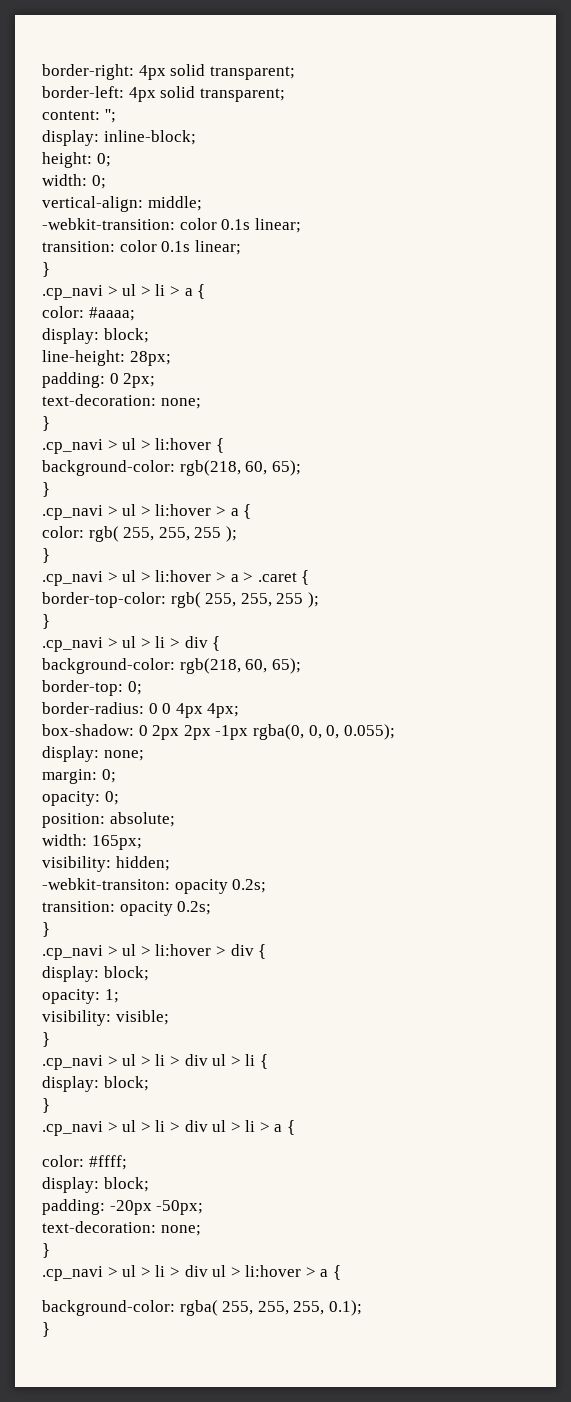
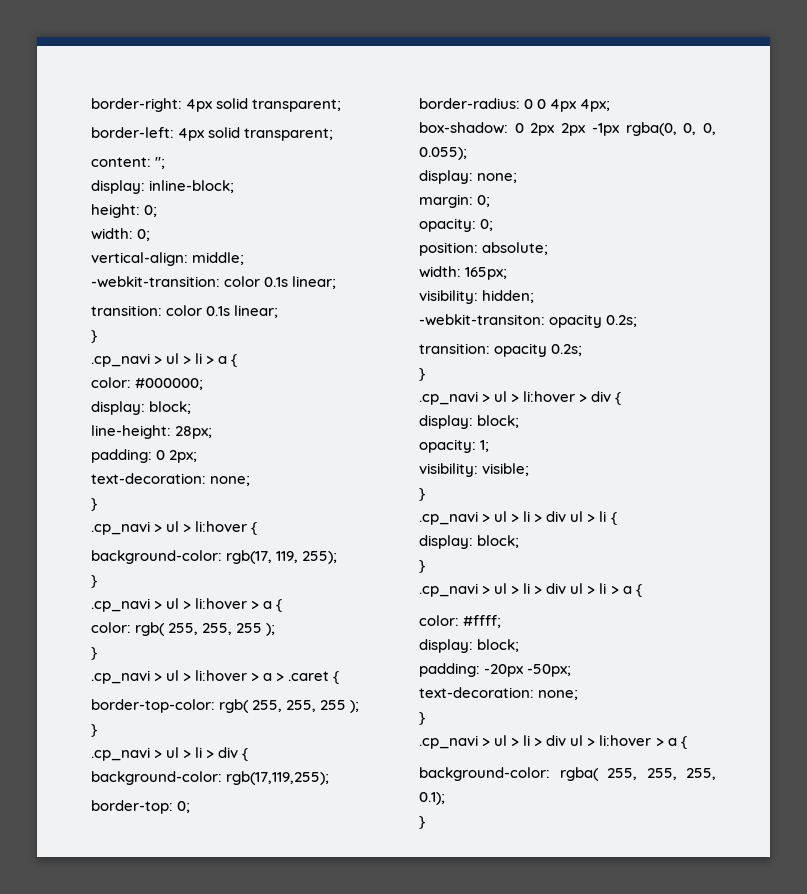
- color: #aaaa;
+ color: #000000;
  .cp_navi > ul > li:hover {
- background-color: rgb(218, 60, 65);
+ background-color: rgb(17, 119, 255);
  .cp_navi > ul > li > div {
- background-color: rgb(218, 60, 65);
+ background-color: rgb(17,119,255);

